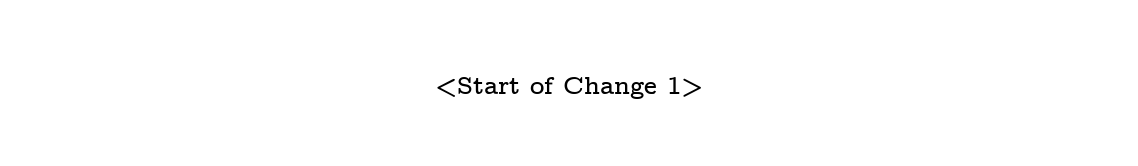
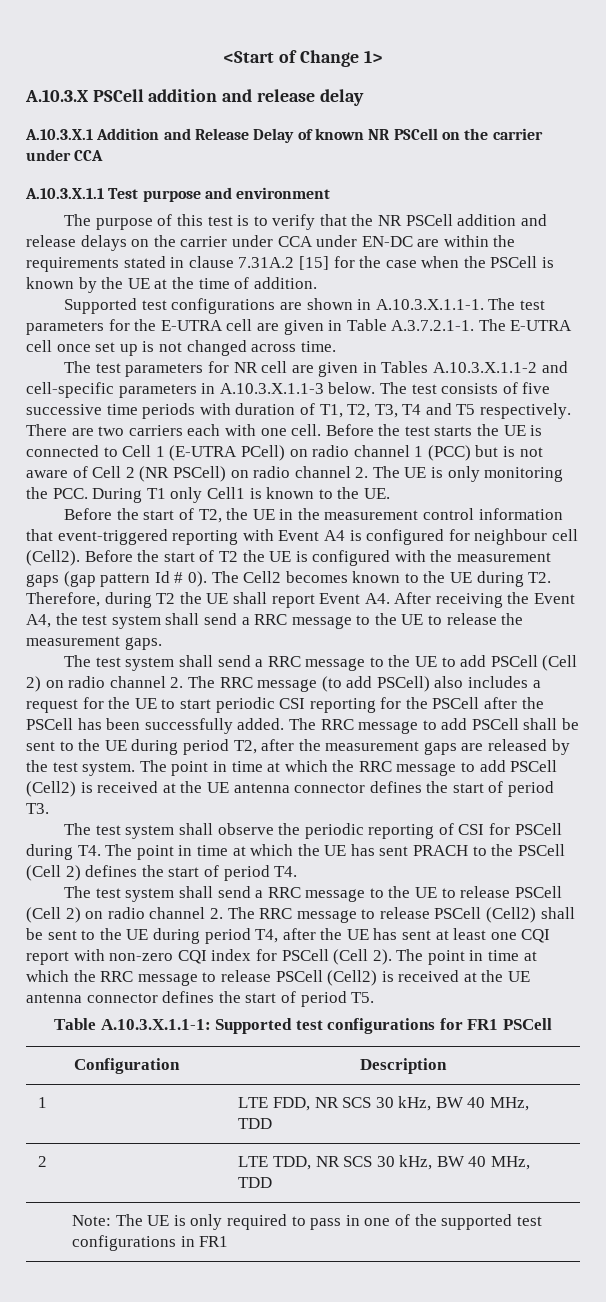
+ A.10.3.X PSCell addition and release delay
+ A.10.3.X.1 Addition and Release Delay of known NR PSCell on the carrier under CCA
+ A.10.3.X.1.1 Test purpose and environment
+ The purpose of this test is to verify that the NR PSCell addition and release delays on the carrier under CCA under EN-DC are within the requirements stated in clause 7.31A.2 [15] for the case when the PSCell is known by the UE at the time of addition.
+ Supported test configurations are shown in A.10.3.X.1.1-1. The test parameters for the E-UTRA cell are given in Table A.3.7.2.1-1. The E-UTRA cell once set up is not changed across time.
+ The test parameters for NR cell are given in Tables A.10.3.X.1.1-2 and cell-specific parameters in A.10.3.X.1.1-3 below. The test consists of five successive time periods with duration of T1, T2, T3, T4 and T5 respectively. There are two carriers each with one cell. Before the test starts the UE is connected to Cell 1 (E-UTRA PCell) on radio channel 1 (PCC) but is not aware of Cell 2 (NR PSCell) on radio channel 2. The UE is only monitoring the PCC. During T1 only Cell1 is known to the UE.
+ Before the start of T2, the UE in the measurement control information that event-triggered reporting with Event A4 is configured for neighbour cell (Cell2). Before the start of T2 the UE is configured with the measurement gaps (gap pattern Id # 0). The Cell2 becomes known to the UE during T2. Therefore, during T2 the UE shall report Event A4. After receiving the Event A4, the test system shall send a RRC message to the UE to release the measurement gaps.
+ The test system shall send a RRC message to the UE to add PSCell (Cell 2) on radio channel 2. The RRC message (to add PSCell) also includes a request for the UE to start periodic CSI reporting for the PSCell after the PSCell has been successfully added. The RRC message to add PSCell shall be sent to the UE during period T2, after the measurement gaps are released by the test system. The point in time at which the RRC message to add PSCell (Cell2) is received at the UE antenna connector defines the start of period T3.
+ The test system shall observe the periodic reporting of CSI for PSCell during T4. The point in time at which the UE has sent PRACH to the PSCell (Cell 2) defines the start of period T4.
+ The test system shall send a RRC message to the UE to release PSCell (Cell 2) on radio channel 2. The RRC message to release PSCell (Cell2) shall be sent to the UE during period T4, after the UE has sent at least one CQI report with non-zero CQI index for PSCell (Cell 2). The point in time at which the RRC message to release PSCell (Cell2) is received at the UE antenna connector defines the start of period T5.
+ Table A.10.3.X.1.1-1: Supported test configurations for FR1 PSCell
+ Configuration | Description
+ 1 | LTE FDD, NR SCS 30 kHz, BW 40 MHz, TDD
+ 2 | LTE TDD, NR SCS 30 kHz, BW 40 MHz, TDD
+ Note: The UE is only required to pass in one of the supported test configurations in FR1

